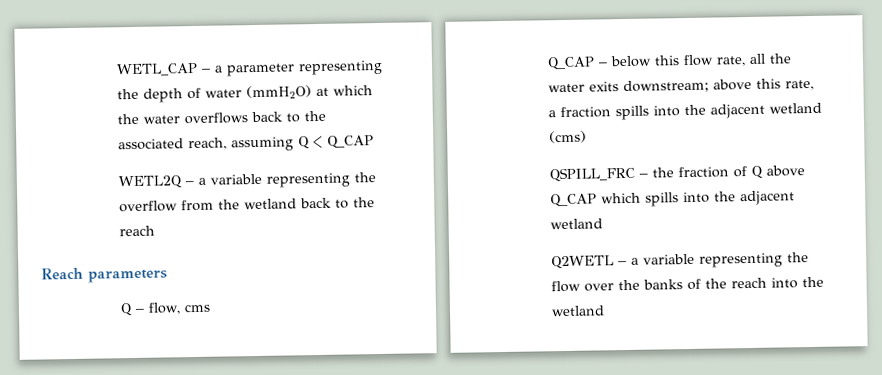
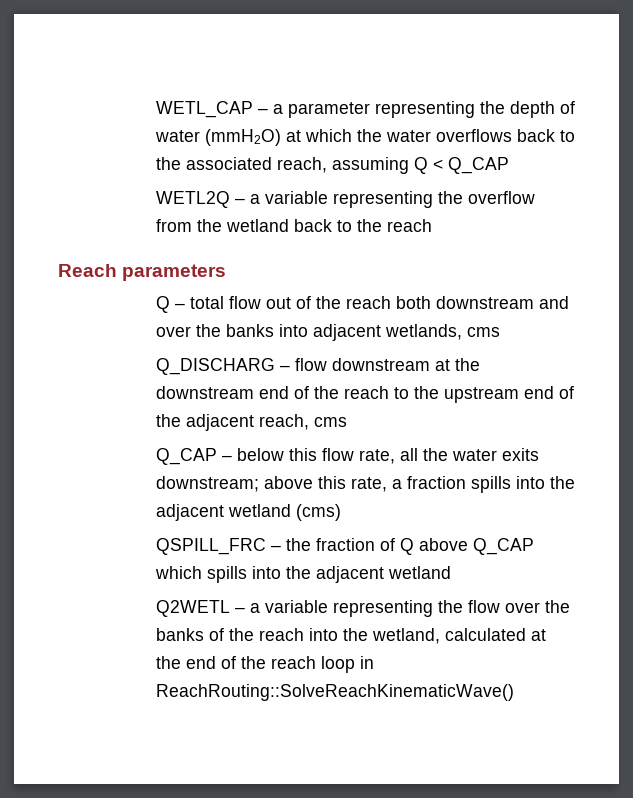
- Q – flow, cms
+ Q – total flow out of the reach both downstream and over the banks into adjacent wetlands, cms
+ Q_DISCHARG – flow downstream at the downstream end of the reach to the upstream end of the adjacent reach, cms
- Q2WETL – a variable representing the flow over the banks of the reach into the wetland
+ Q2WETL – a variable representing the flow over the banks of the reach into the wetland, calculated at the end of the reach loop in ReachRouting::SolveReachKinematicWave()

